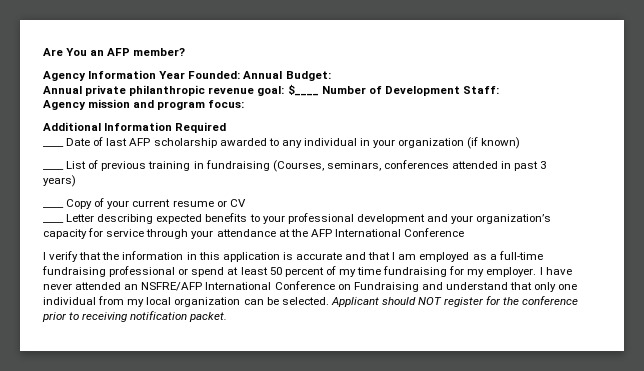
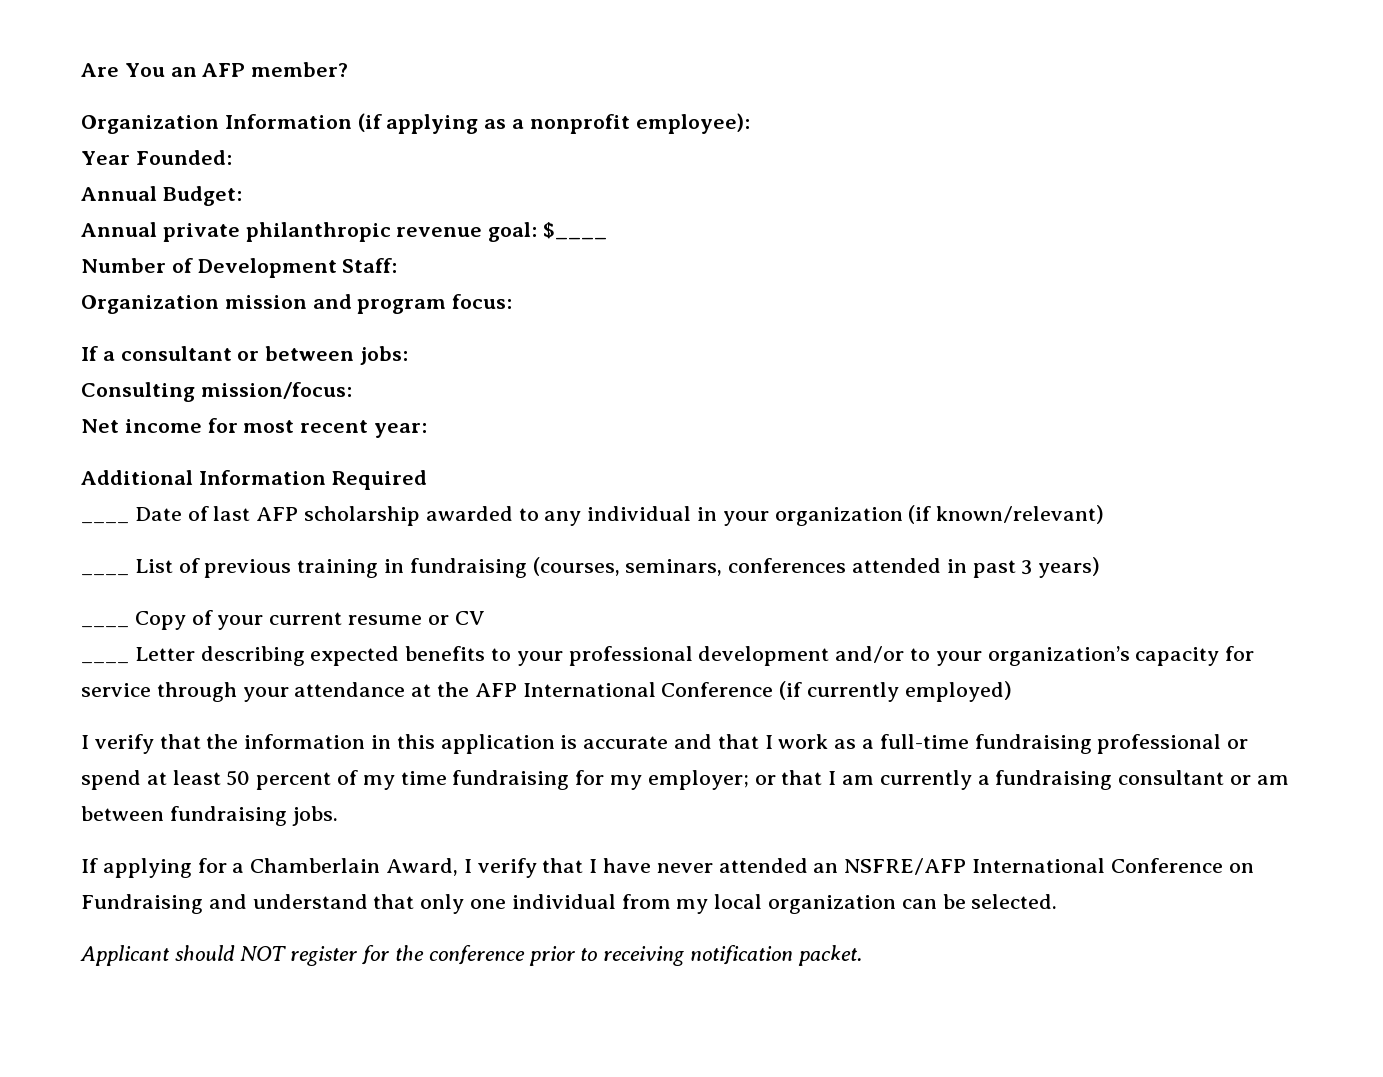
- Agency Information Year Founded: Annual Budget:
+ Organization Information (if applying as a nonprofit employee):
+ Year Founded:
+ Annual Budget:
- Annual private philanthropic revenue goal: $____ Number of Development Staff:
+ Annual private philanthropic revenue goal: $____
+ Number of Development Staff:
- Agency mission and program focus:
+ Organization mission and program focus:
+ If a consultant or between jobs:
+ Consulting mission/focus:
+ Net income for most recent year:
- ____ Date of last AFP scholarship awarded to any individual in your organization (if known)
+ ____ Date of last AFP scholarship awarded to any individual in your organization (if known/relevant)
- ____ List of previous training in fundraising (Courses, seminars, conferences attended in past 3 years)
+ ____ List of previous training in fundraising (courses, seminars, conferences attended in past 3 years)
- ____ Letter describing expected benefits to your professional development and your organization’s capacity for service through your attendance at the AFP International Conference
+ ____ Letter describing expected benefits to your professional development and/or to your organization’s capacity for service through your attendance at the AFP International Conference (if currently employed)
- I verify that the information in this application is accurate and that I am employed as a full-time fundraising professional or spend at least 50 percent of my time fundraising for my employer. I have never attended an NSFRE/AFP International Conference on Fundraising and understand that only one individual from my local organization can be selected. Applicant should NOT register for the conference prior to receiving notification packet.
+ I verify that the information in this application is accurate and that I work as a full-time fundraising professional or spend at least 50 percent of my time fundraising for my employer; or that I am currently a fundraising consultant or am between fundraising jobs.
+ If applying for a Chamberlain Award, I verify that I have never attended an NSFRE/AFP International Conference on Fundraising and understand that only one individual from my local organization can be selected.
+ Applicant should NOT register for the conference prior to receiving notification packet.

